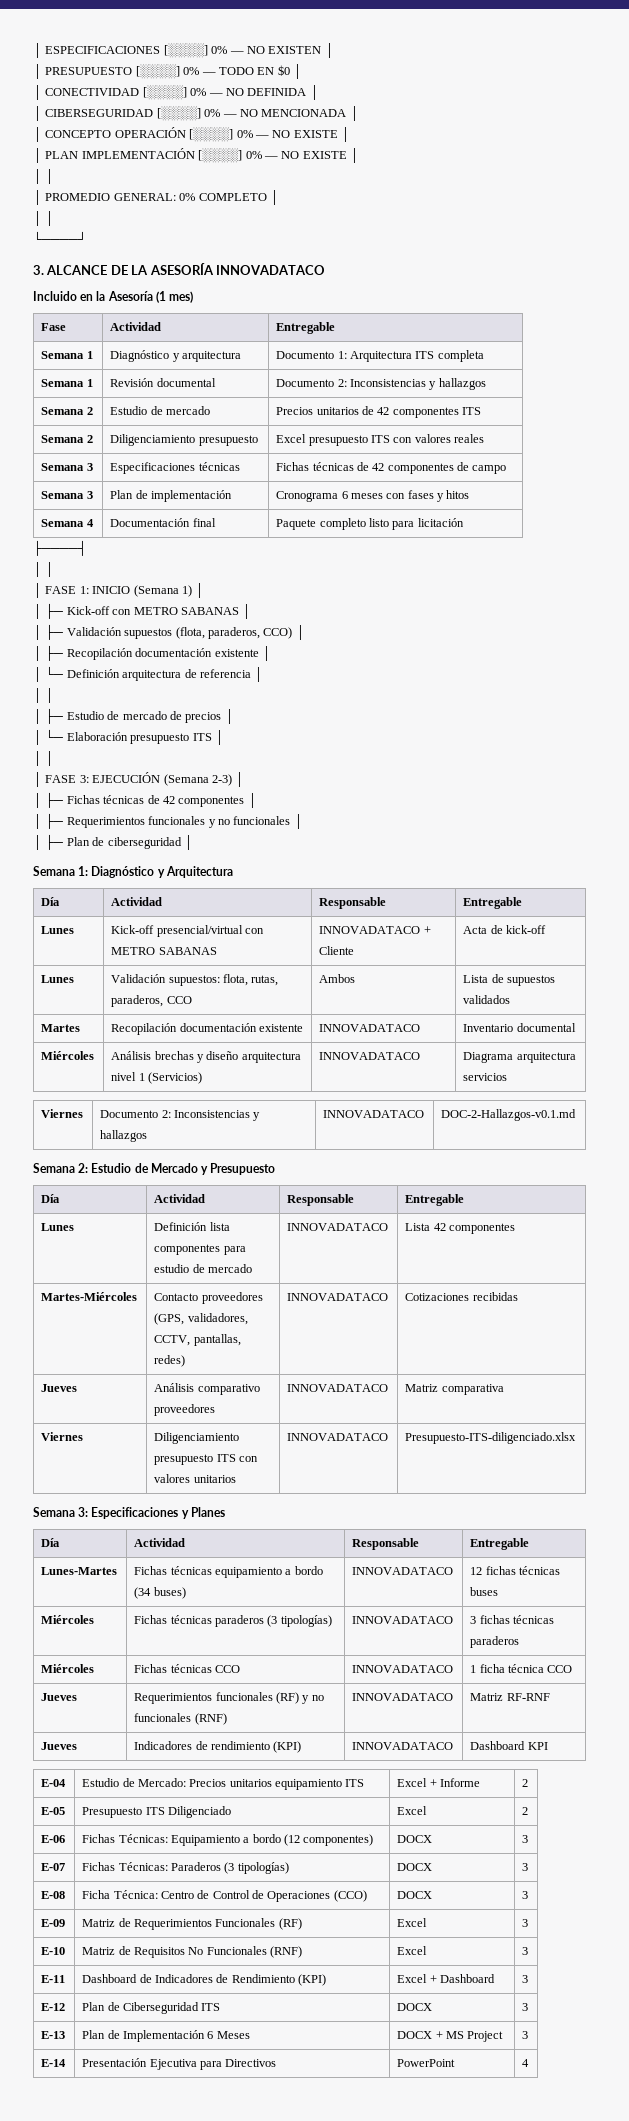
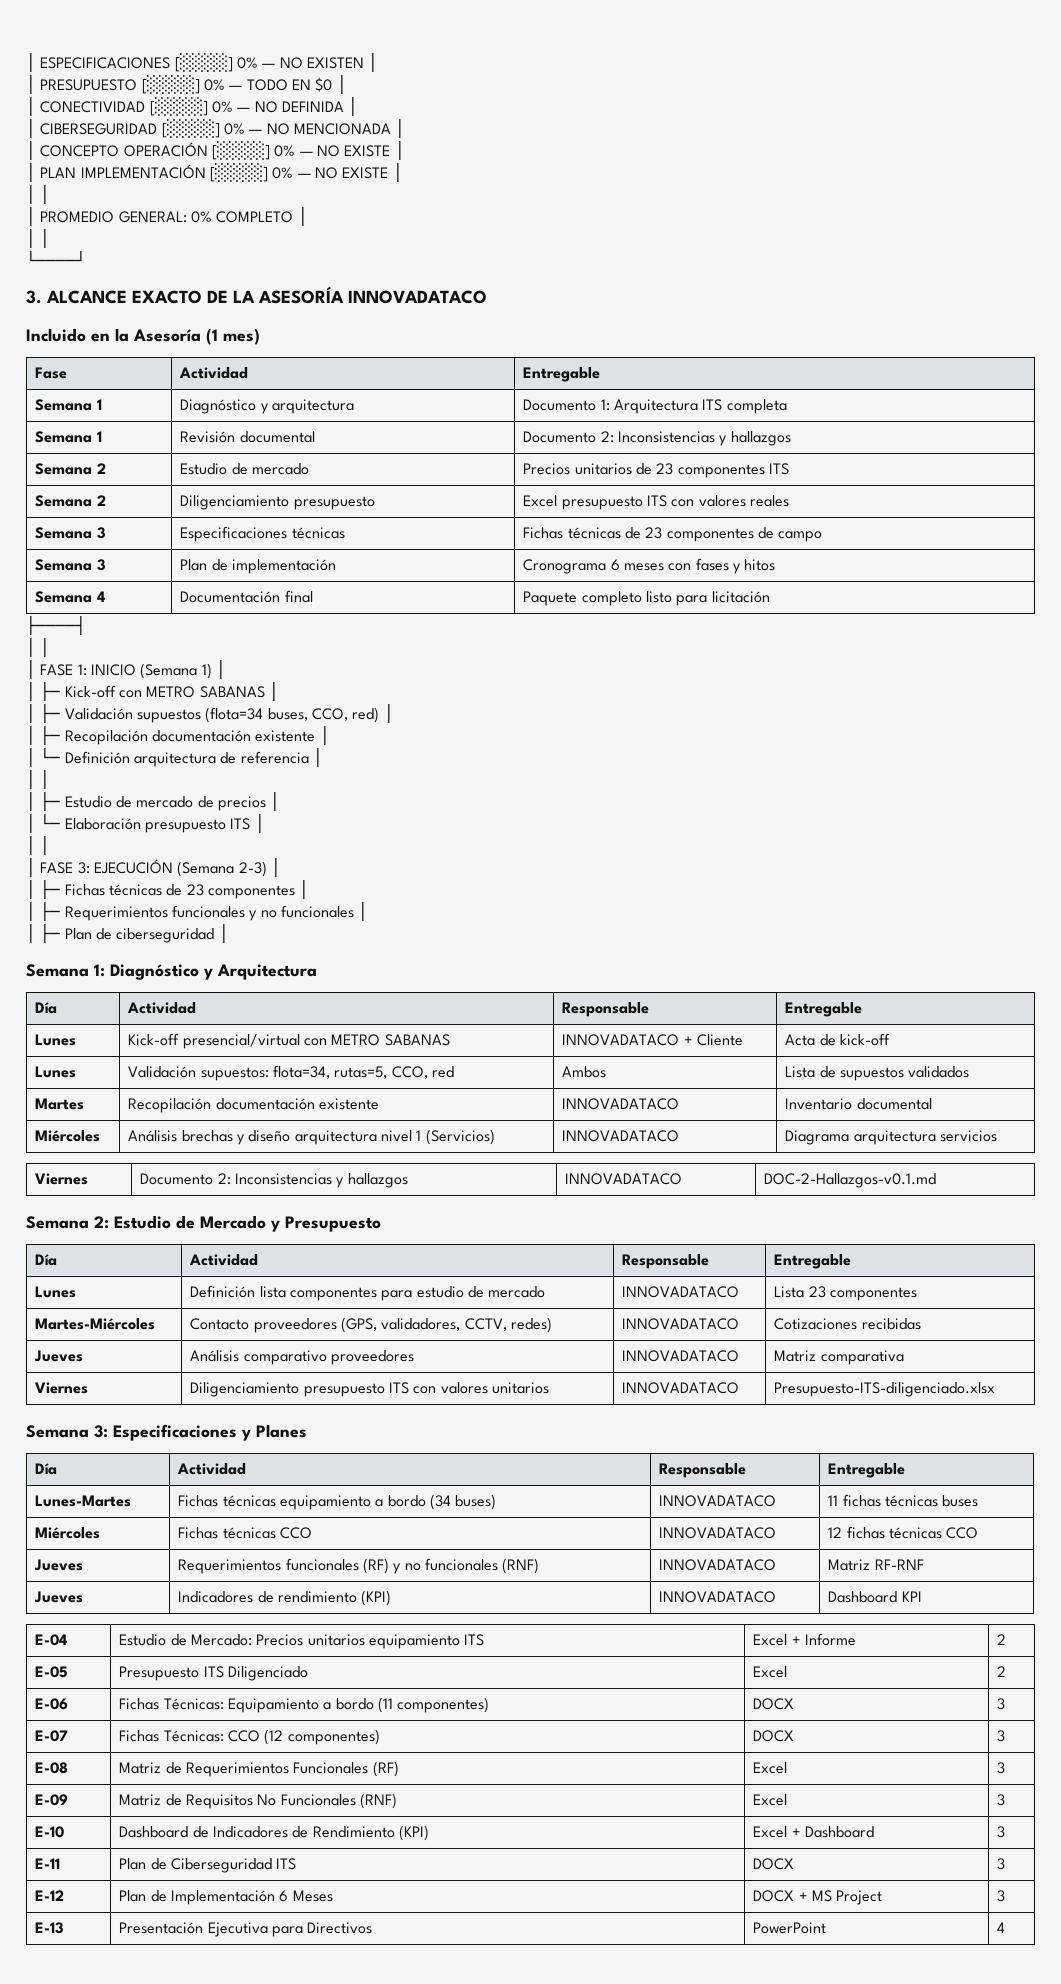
- 3. ALCANCE DE LA ASESORÍA INNOVADATACO
+ 3. ALCANCE EXACTO DE LA ASESORÍA INNOVADATACO
- Semana 2 | Estudio de mercado | Precios unitarios de 42 componentes ITS
+ Semana 2 | Estudio de mercado | Precios unitarios de 23 componentes ITS
- Semana 3 | Especificaciones técnicas | Fichas técnicas de 42 componentes de campo
+ Semana 3 | Especificaciones técnicas | Fichas técnicas de 23 componentes de campo
- │ ├─ Validación supuestos (flota, paraderos, CCO) │
+ │ ├─ Validación supuestos (flota=34 buses, CCO, red) │
- │ ├─ Fichas técnicas de 42 componentes │
+ │ ├─ Fichas técnicas de 23 componentes │
- Lunes | Validación supuestos: flota, rutas, paraderos, CCO | Ambos | Lista de supuestos validados
+ Lunes | Validación supuestos: flota=34, rutas=5, CCO, red | Ambos | Lista de supuestos validados
- Lunes | Definición lista componentes para estudio de mercado | INNOVADATACO | Lista 42 componentes
+ Lunes | Definición lista componentes para estudio de mercado | INNOVADATACO | Lista 23 componentes
- Martes-Miércoles | Contacto proveedores (GPS, validadores, CCTV, pantallas, redes) | INNOVADATACO | Cotizaciones recibidas
+ Martes-Miércoles | Contacto proveedores (GPS, validadores, CCTV, redes) | INNOVADATACO | Cotizaciones recibidas
- Lunes-Martes | Fichas técnicas equipamiento a bordo (34 buses) | INNOVADATACO | 12 fichas técnicas buses
+ Lunes-Martes | Fichas técnicas equipamiento a bordo (34 buses) | INNOVADATACO | 11 fichas técnicas buses
- Miércoles | Fichas técnicas paraderos (3 tipologías) | INNOVADATACO | 3 fichas técnicas paraderos
- Miércoles | Fichas técnicas CCO | INNOVADATACO | 1 ficha técnica CCO
+ Miércoles | Fichas técnicas CCO | INNOVADATACO | 12 fichas técnicas CCO
- E-06 | Fichas Técnicas: Equipamiento a bordo (12 componentes) | DOCX | 3
+ E-06 | Fichas Técnicas: Equipamiento a bordo (11 componentes) | DOCX | 3
- E-07 | Fichas Técnicas: Paraderos (3 tipologías) | DOCX | 3
+ E-07 | Fichas Técnicas: CCO (12 componentes) | DOCX | 3
- E-08 | Ficha Técnica: Centro de Control de Operaciones (CCO) | DOCX | 3
- E-09 | Matriz de Requerimientos Funcionales (RF) | Excel | 3
+ E-08 | Matriz de Requerimientos Funcionales (RF) | Excel | 3
- E-10 | Matriz de Requisitos No Funcionales (RNF) | Excel | 3
+ E-09 | Matriz de Requisitos No Funcionales (RNF) | Excel | 3
- E-11 | Dashboard de Indicadores de Rendimiento (KPI) | Excel + Dashboard | 3
+ E-10 | Dashboard de Indicadores de Rendimiento (KPI) | Excel + Dashboard | 3
- E-12 | Plan de Ciberseguridad ITS | DOCX | 3
+ E-11 | Plan de Ciberseguridad ITS | DOCX | 3
- E-13 | Plan de Implementación 6 Meses | DOCX + MS Project | 3
+ E-12 | Plan de Implementación 6 Meses | DOCX + MS Project | 3
- E-14 | Presentación Ejecutiva para Directivos | PowerPoint | 4
+ E-13 | Presentación Ejecutiva para Directivos | PowerPoint | 4

